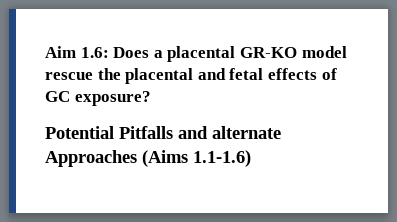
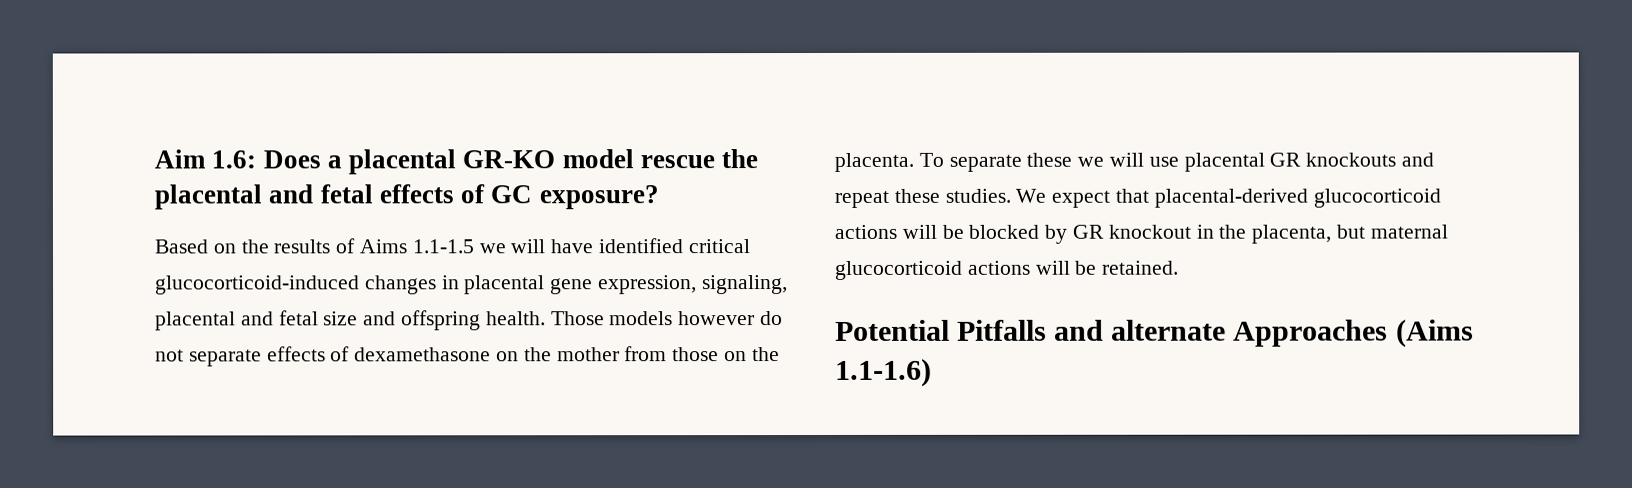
+ Based on the results of Aims 1.1-1.5 we will have identified critical glucocorticoid-induced changes in placental gene expression, signaling, placental and fetal size and offspring health. Those models however do not separate effects of dexamethasone on the mother from those on the placenta. To separate these we will use placental GR knockouts and repeat these studies. We expect that placental-derived glucocorticoid actions will be blocked by GR knockout in the placenta, but maternal glucocorticoid actions will be retained.

